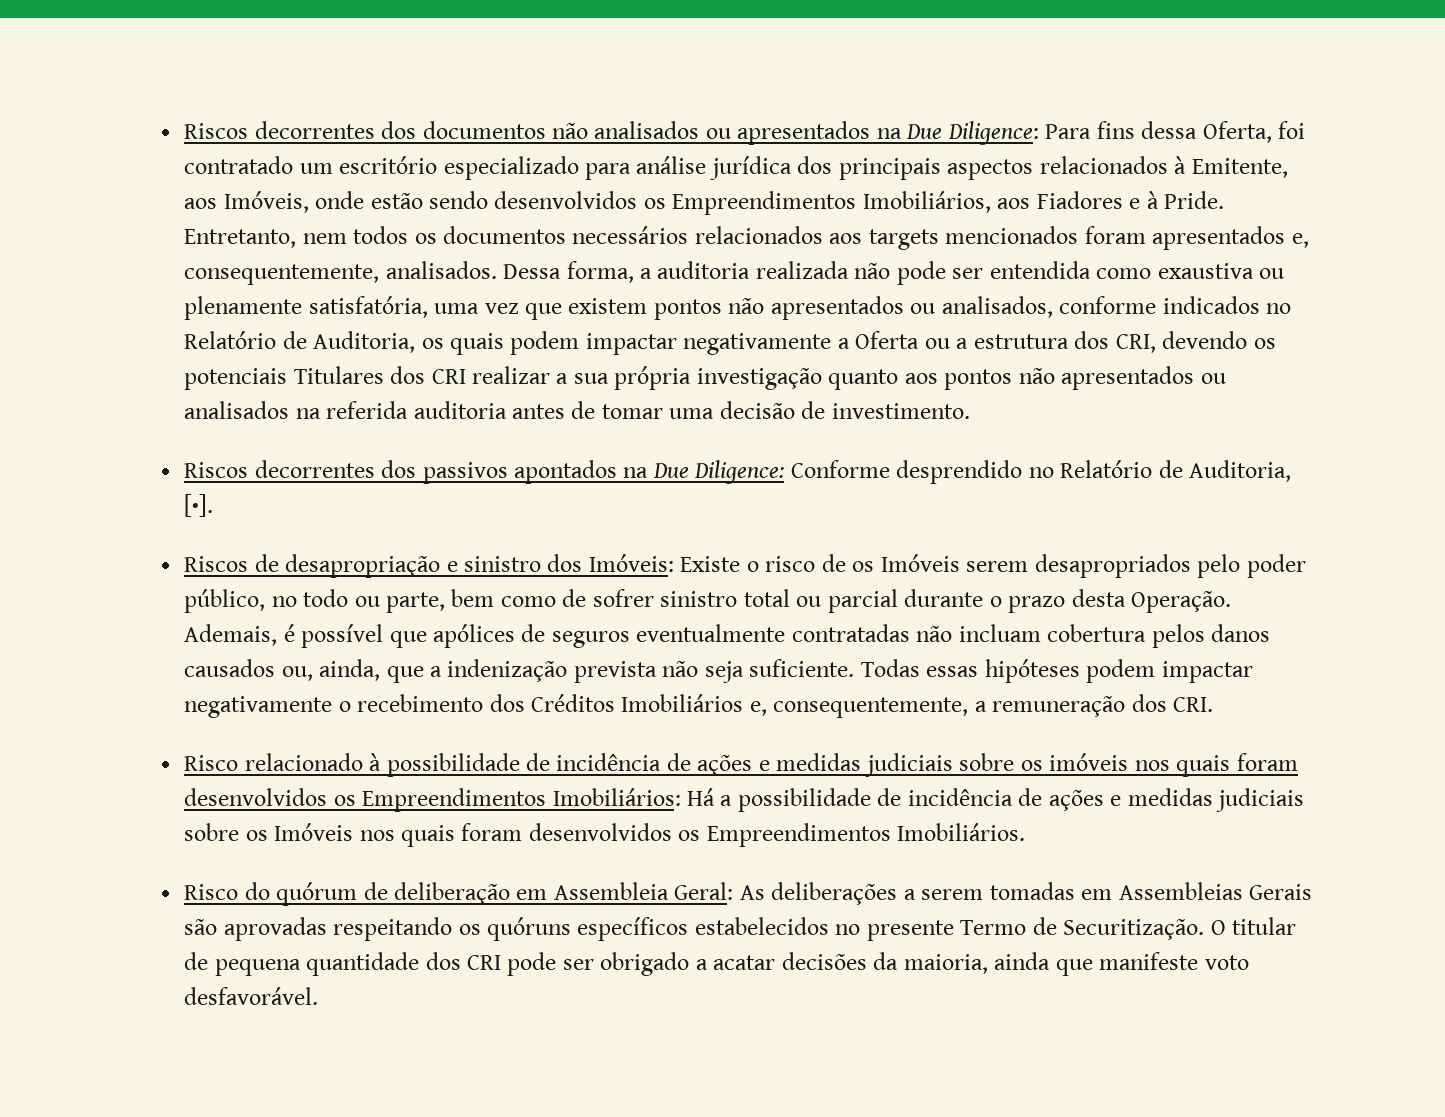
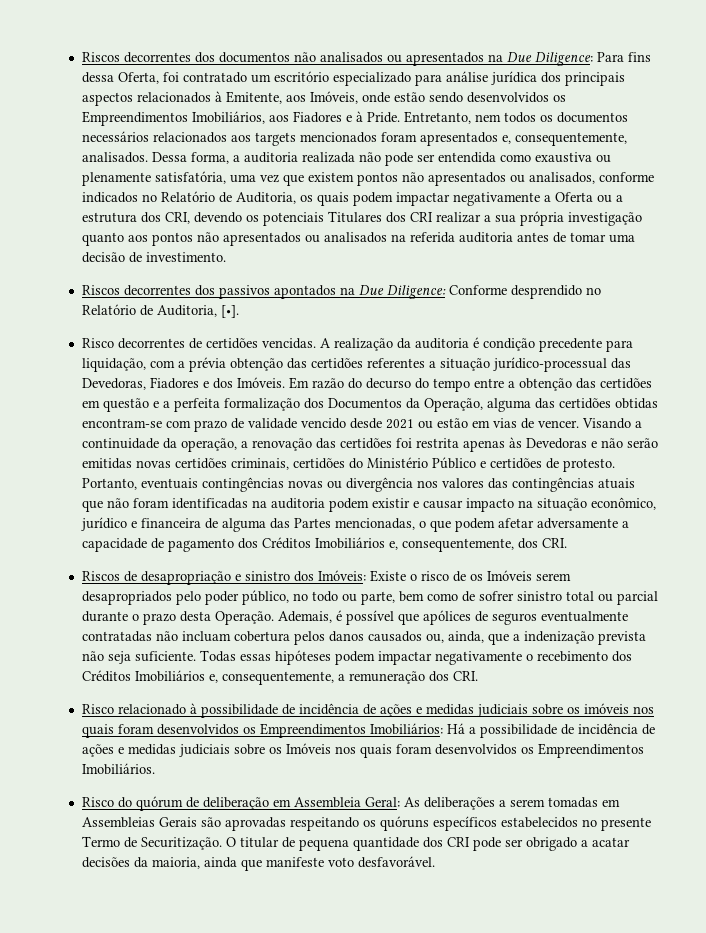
+ Risco decorrentes de certidões vencidas. A realização da auditoria é condição precedente para liquidação, com a prévia obtenção das certidões referentes a situação jurídico-processual das Devedoras, Fiadores e dos Imóveis. Em razão do decurso do tempo entre a obtenção das certidões em questão e a perfeita formalização dos Documentos da Operação, alguma das certidões obtidas encontram-se com prazo de validade vencido desde 2021 ou estão em vias de vencer. Visando a continuidade da operação, a renovação das certidões foi restrita apenas às Devedoras e não serão emitidas novas certidões criminais, certidões do Ministério Público e certidões de protesto. Portanto, eventuais contingências novas ou divergência nos valores das contingências atuais que não foram identificadas na auditoria podem existir e causar impacto na situação econômico, jurídico e financeira de alguma das Partes mencionadas, o que podem afetar adversamente a capacidade de pagamento dos Créditos Imobiliários e, consequentemente, dos CRI.

